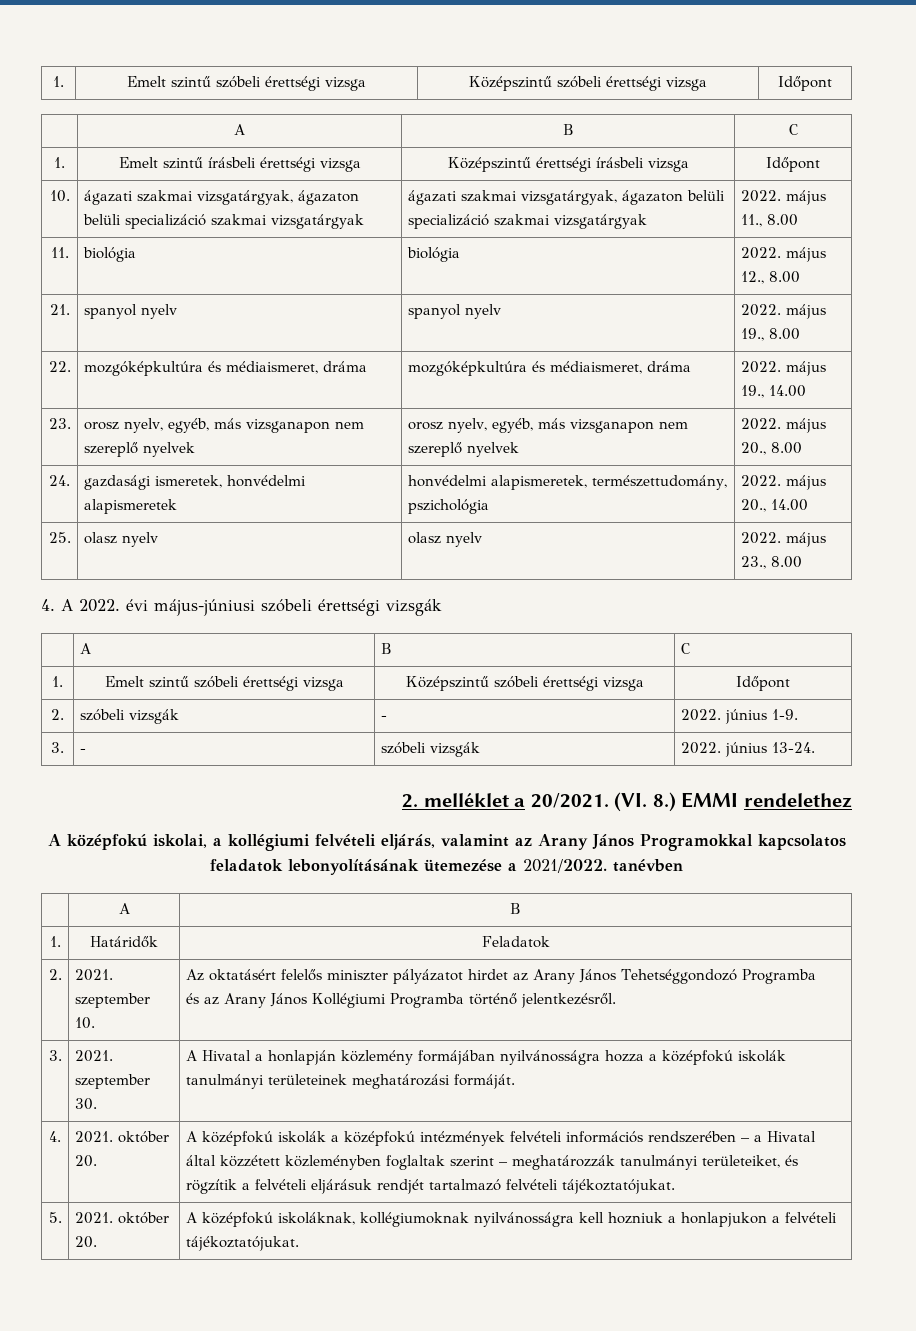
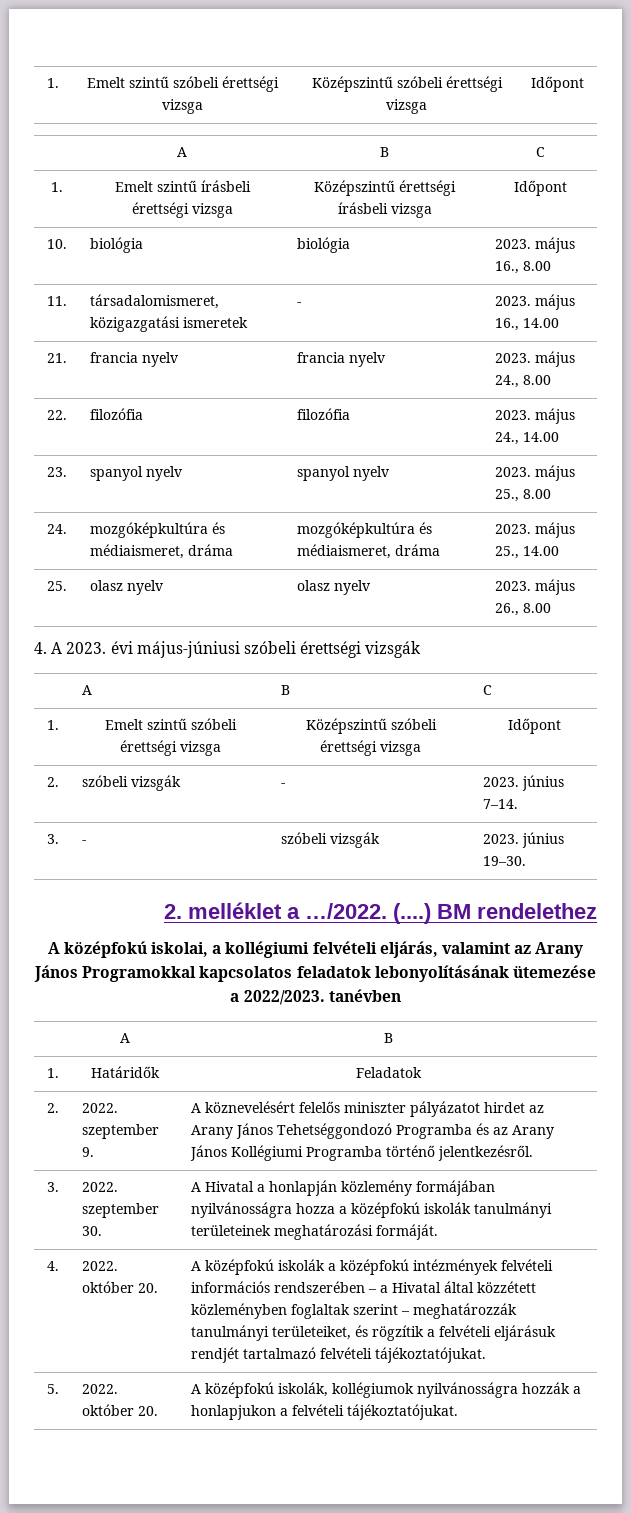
- 10. | ágazati szakmai vizsgatárgyak, ágazaton belüli specializáció szakmai vizsgatárgyak | ágazati szakmai vizsgatárgyak, ágazaton belüli specializáció szakmai vizsgatárgyak | 2022. május 11., 8.00
- 11. | biológia | biológia | 2022. május 12., 8.00
- 21. | spanyol nyelv | spanyol nyelv | 2022. május 19., 8.00
- 22. | mozgóképkultúra és médiaismeret, dráma | mozgóképkultúra és médiaismeret, dráma | 2022. május 19., 14.00
- 23. | orosz nyelv, egyéb, más vizsganapon nem szereplő nyelvek | orosz nyelv, egyéb, más vizsganapon nem szereplő nyelvek | 2022. május 20., 8.00
- 24. | gazdasági ismeretek, honvédelmi alapismeretek | honvédelmi alapismeretek, természettudomány, pszichológia | 2022. május 20., 14.00
+ 10. | biológia | biológia | 2023. május 16., 8.00
+ 11. | társadalomismeret, közigazgatási ismeretek | - | 2023. május 16., 14.00
+ 21. | francia nyelv | francia nyelv | 2023. május 24., 8.00
+ 22. | filozófia | filozófia | 2023. május 24., 14.00
+ 23. | spanyol nyelv | spanyol nyelv | 2023. május 25., 8.00
+ 24. | mozgóképkultúra és médiaismeret, dráma | mozgóképkultúra és médiaismeret, dráma | 2023. május 25., 14.00
- 25. | olasz nyelv | olasz nyelv | 2022. május 23., 8.00
+ 25. | olasz nyelv | olasz nyelv | 2023. május 26., 8.00
- 4. A 2022. évi május-júniusi szóbeli érettségi vizsgák
+ 4. A 2023. évi május-júniusi szóbeli érettségi vizsgák
- 2. | szóbeli vizsgák | - | 2022. június 1-9.
+ 2. | szóbeli vizsgák | - | 2023. június 7–14.
- 3. | - | szóbeli vizsgák | 2022. június 13-24.
+ 3. | - | szóbeli vizsgák | 2023. június 19–30.
- 2. melléklet a 20/2021. (VI. 8.) EMMI rendelethez
+ 2. melléklet a …/2022. (....) BM rendelethez
- A középfokú iskolai, a kollégiumi felvételi eljárás, valamint az Arany János Programokkal kapcsolatos feladatok lebonyolításának ütemezése a 2021/2022. tanévben
+ A középfokú iskolai, a kollégiumi felvételi eljárás, valamint az Arany János Programokkal kapcsolatos feladatok lebonyolításának ütemezése a 2022/2023. tanévben
- 2. | 2021. szeptember 10. | Az oktatásért felelős miniszter pályázatot hirdet az Arany János Tehetséggondozó Programba
- és az Arany János Kollégiumi Programba történő jelentkezésről.
+ 2. | 2022. szeptember 9. | A köznevelésért felelős miniszter pályázatot hirdet az Arany János Tehetséggondozó Programba és az Arany János Kollégiumi Programba történő jelentkezésről.
- 3. | 2021. szeptember 30. | A Hivatal a honlapján közlemény formájában nyilvánosságra hozza a középfokú iskolák tanulmányi területeinek meghatározási formáját.
+ 3. | 2022. szeptember 30. | A Hivatal a honlapján közlemény formájában nyilvánosságra hozza a középfokú iskolák tanulmányi területeinek meghatározási formáját.
- 4. | 2021. október 20. | A középfokú iskolák a középfokú intézmények felvételi információs rendszerében – a Hivatal által közzétett közleményben foglaltak szerint – meghatározzák tanulmányi területeiket, és rögzítik a felvételi eljárásuk rendjét tartalmazó felvételi tájékoztatójukat.
+ 4. | 2022. október 20. | A középfokú iskolák a középfokú intézmények felvételi információs rendszerében – a Hivatal által közzétett közleményben foglaltak szerint – meghatározzák tanulmányi területeiket, és rögzítik a felvételi eljárásuk rendjét tartalmazó felvételi tájékoztatójukat.
- 5. | 2021. október 20. | A középfokú iskoláknak, kollégiumoknak nyilvánosságra kell hozniuk a honlapjukon a felvételi tájékoztatójukat.
+ 5. | 2022. október 20. | A középfokú iskolák, kollégiumok nyilvánosságra hozzák a honlapjukon a felvételi tájékoztatójukat.

